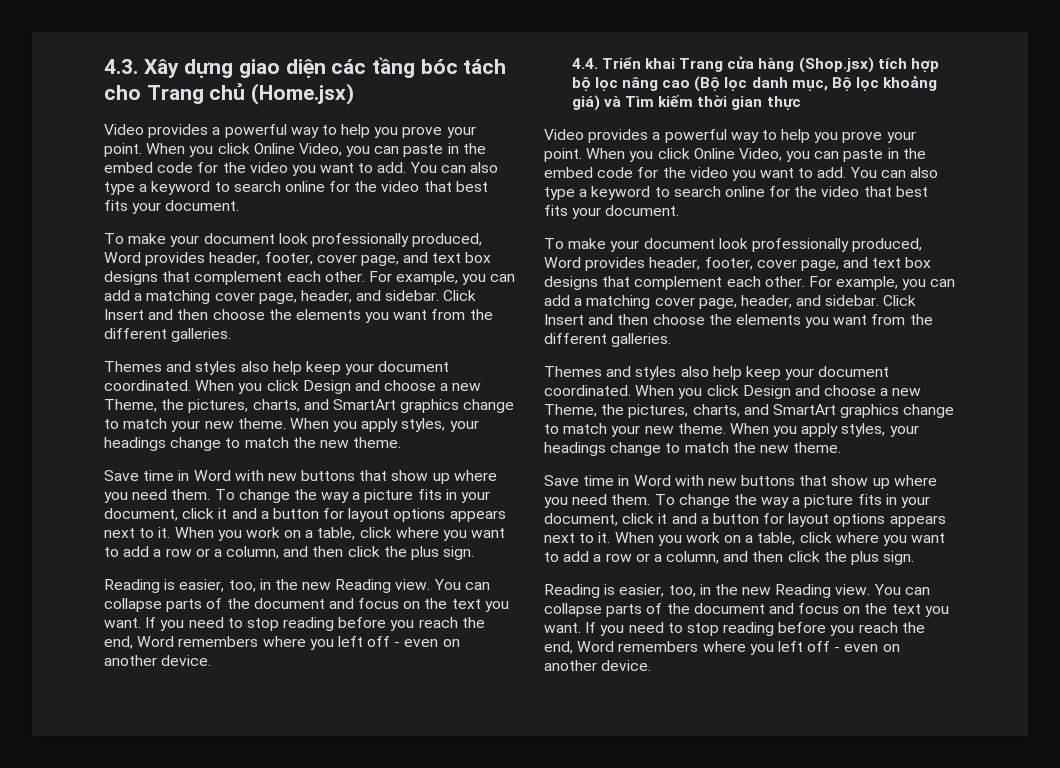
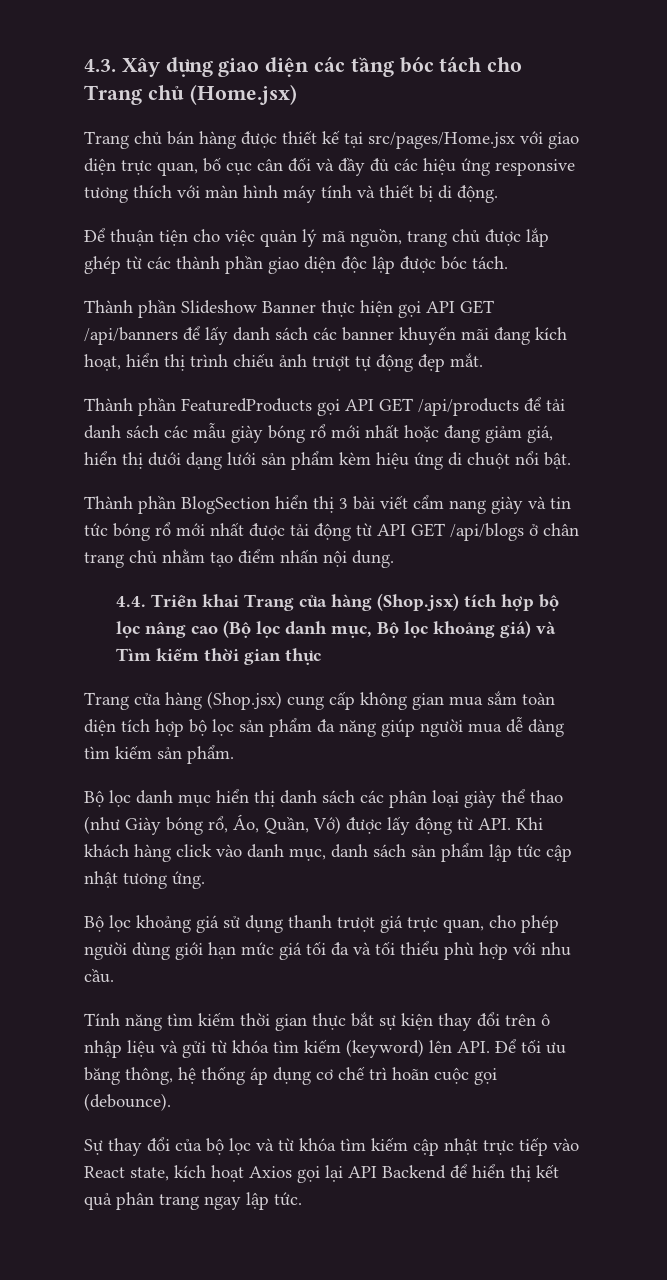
  4.3. Xây dựng giao diện các tầng bóc tách cho Trang chủ (Home.jsx)
- Video provides a powerful way to help you prove your point. When you click Online Video, you can paste in the embed code for the video you want to add. You can also type a keyword to search online for the video that best fits your document.
- To make your document look professionally produced, Word provides header, footer, cover page, and text box designs that complement each other. For example, you can add a matching cover page, header, and sidebar. Click Insert and then choose the elements you want from the different galleries.
- Themes and styles also help keep your document coordinated. When you click Design and choose a new Theme, the pictures, charts, and SmartArt graphics change to match your new theme. When you apply styles, your headings change to match the new theme.
- Save time in Word with new buttons that show up where you need them. To change the way a picture fits in your document, click it and a button for layout options appears next to it. When you work on a table, click where you want to add a row or a column, and then click the plus sign.
- Reading is easier, too, in the new Reading view. You can collapse parts of the document and focus on the text you want. If you need to stop reading before you reach the end, Word remembers where you left off - even on another device.
+ Trang chủ bán hàng được thiết kế tại src/pages/Home.jsx với giao diện trực quan, bố cục cân đối và đầy đủ các hiệu ứng responsive tương thích với màn hình máy tính và thiết bị di động.
+ Để thuận tiện cho việc quản lý mã nguồn, trang chủ được lắp ghép từ các thành phần giao diện độc lập được bóc tách.
+ Thành phần Slideshow Banner thực hiện gọi API GET /api/banners để lấy danh sách các banner khuyến mãi đang kích hoạt, hiển thị trình chiếu ảnh trượt tự động đẹp mắt.
+ Thành phần FeaturedProducts gọi API GET /api/products để tải danh sách các mẫu giày bóng rổ mới nhất hoặc đang giảm giá, hiển thị dưới dạng lưới sản phẩm kèm hiệu ứng di chuột nổi bật.
+ Thành phần BlogSection hiển thị 3 bài viết cẩm nang giày và tin tức bóng rổ mới nhất được tải động từ API GET /api/blogs ở chân trang chủ nhằm tạo điểm nhấn nội dung.
  4.4. Triển khai Trang cửa hàng (Shop.jsx) tích hợp bộ lọc nâng cao (Bộ lọc danh mục, Bộ lọc khoảng giá) và Tìm kiếm thời gian thực
- Video provides a powerful way to help you prove your point. When you click Online Video, you can paste in the embed code for the video you want to add. You can also type a keyword to search online for the video that best fits your document.
- To make your document look professionally produced, Word provides header, footer, cover page, and text box designs that complement each other. For example, you can add a matching cover page, header, and sidebar. Click Insert and then choose the elements you want from the different galleries.
- Themes and styles also help keep your document coordinated. When you click Design and choose a new Theme, the pictures, charts, and SmartArt graphics change to match your new theme. When you apply styles, your headings change to match the new theme.
- Save time in Word with new buttons that show up where you need them. To change the way a picture fits in your document, click it and a button for layout options appears next to it. When you work on a table, click where you want to add a row or a column, and then click the plus sign.
- Reading is easier, too, in the new Reading view. You can collapse parts of the document and focus on the text you want. If you need to stop reading before you reach the end, Word remembers where you left off - even on another device.
+ Trang cửa hàng (Shop.jsx) cung cấp không gian mua sắm toàn diện tích hợp bộ lọc sản phẩm đa năng giúp người mua dễ dàng tìm kiếm sản phẩm.
+ Bộ lọc danh mục hiển thị danh sách các phân loại giày thể thao (như Giày bóng rổ, Áo, Quần, Vớ) được lấy động từ API. Khi khách hàng click vào danh mục, danh sách sản phẩm lập tức cập nhật tương ứng.
+ Bộ lọc khoảng giá sử dụng thanh trượt giá trực quan, cho phép người dùng giới hạn mức giá tối đa và tối thiểu phù hợp với nhu cầu.
+ Tính năng tìm kiếm thời gian thực bắt sự kiện thay đổi trên ô nhập liệu và gửi từ khóa tìm kiếm (keyword) lên API. Để tối ưu băng thông, hệ thống áp dụng cơ chế trì hoãn cuộc gọi (debounce).
+ Sự thay đổi của bộ lọc và từ khóa tìm kiếm cập nhật trực tiếp vào React state, kích hoạt Axios gọi lại API Backend để hiển thị kết quả phân trang ngay lập tức.

